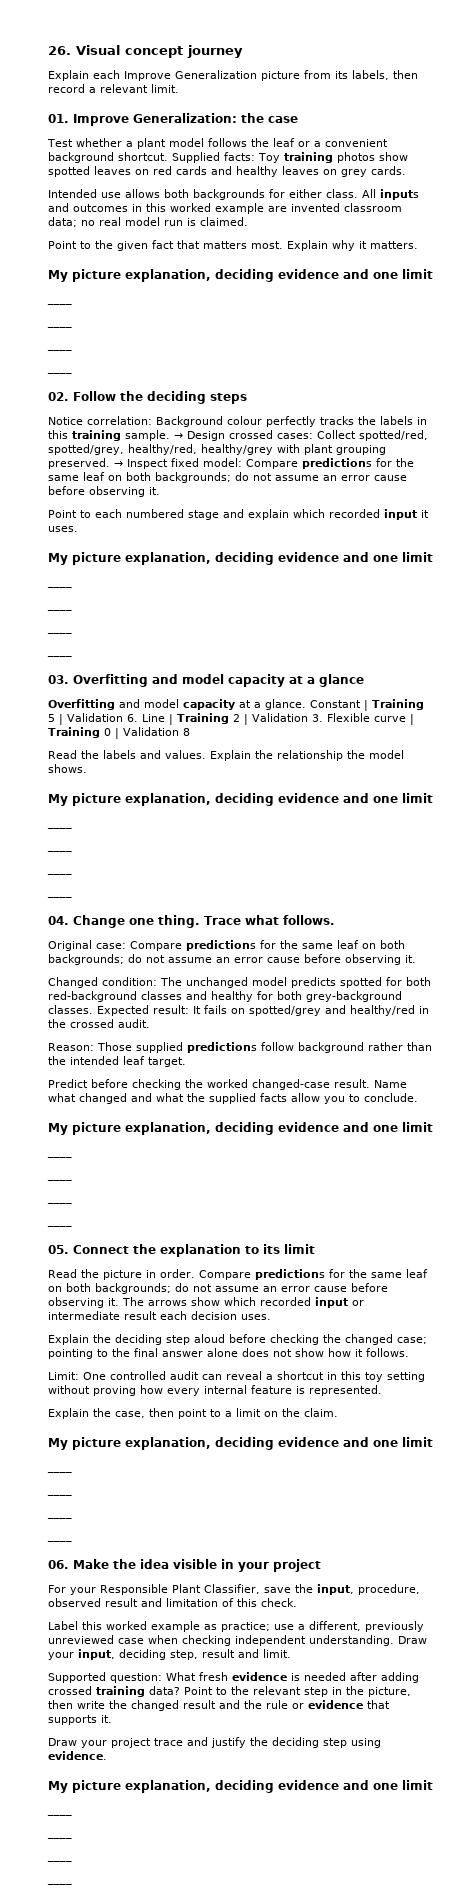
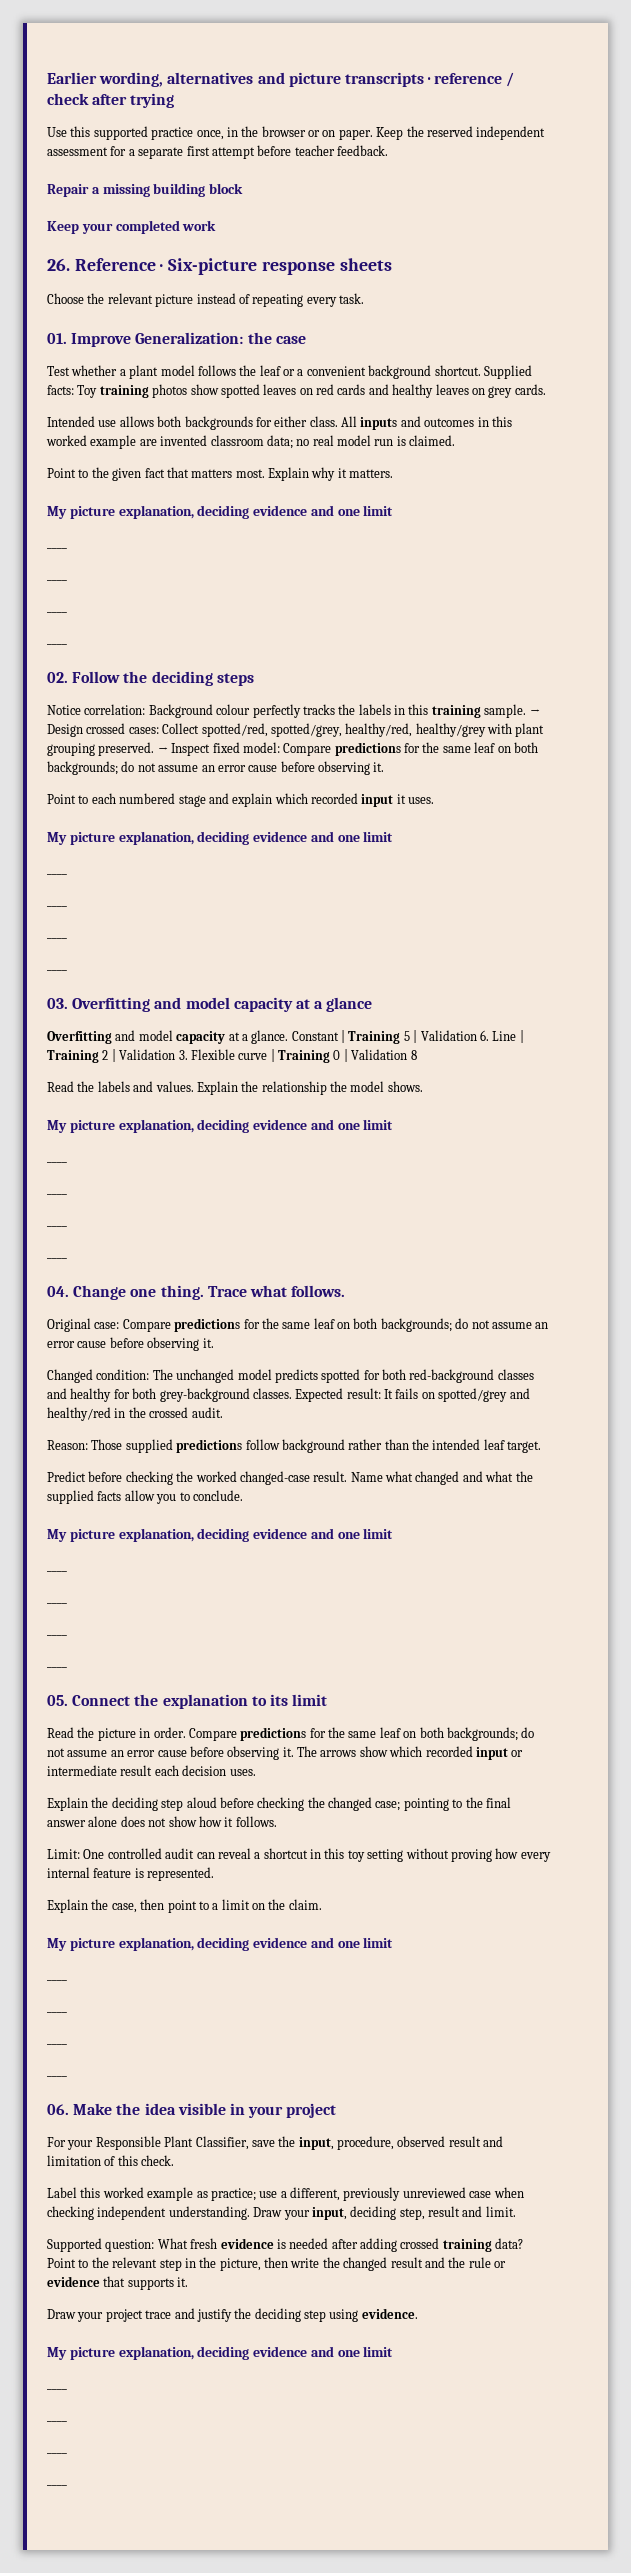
- 26. Visual concept journey
- Explain each Improve Generalization picture from its labels, then record a relevant limit.
+ Earlier wording, alternatives and picture transcripts · reference / check after trying
+ Use this supported practice once, in the browser or on paper. Keep the reserved independent assessment for a separate first attempt before teacher feedback.
+ Repair a missing building block
+ Keep your completed work
+ 26. Reference · Six-picture response sheets
+ Choose the relevant picture instead of repeating every task.

